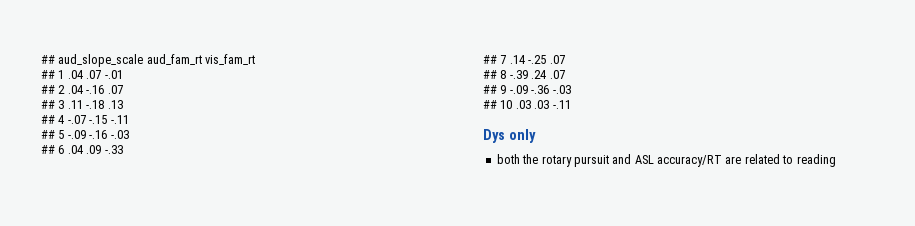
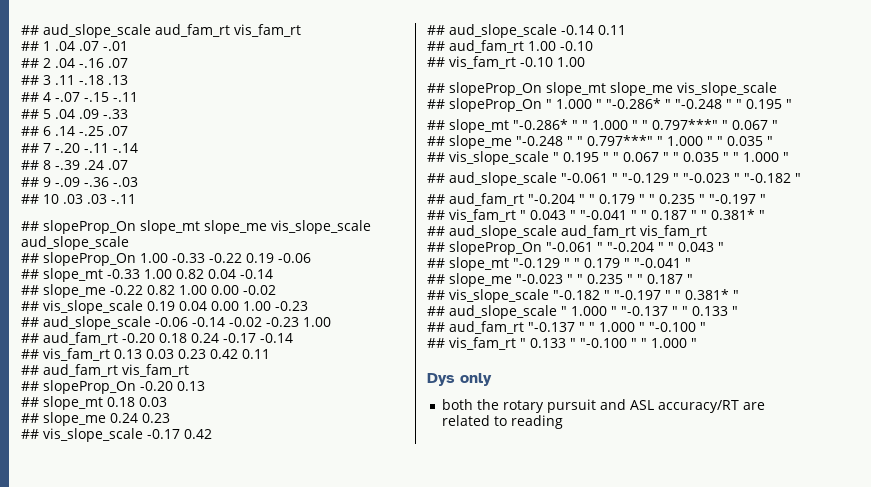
- ## 5 -.09 -.16 -.03
- ## 6 .04 .09 -.33
+ ## 5 .04 .09 -.33
- ## 7 .14 -.25 .07
+ ## 6 .14 -.25 .07
+ ## 7 -.20 -.11 -.14
+ ## slopeProp_On slope_mt slope_me vis_slope_scale aud_slope_scale
+ ## slopeProp_On 1.00 -0.33 -0.22 0.19 -0.06
+ ## slope_mt -0.33 1.00 0.82 0.04 -0.14
+ ## slope_me -0.22 0.82 1.00 0.00 -0.02
+ ## vis_slope_scale 0.19 0.04 0.00 1.00 -0.23
+ ## aud_slope_scale -0.06 -0.14 -0.02 -0.23 1.00
+ ## aud_fam_rt -0.20 0.18 0.24 -0.17 -0.14
+ ## vis_fam_rt 0.13 0.03 0.23 0.42 0.11
+ ## aud_fam_rt vis_fam_rt
+ ## slopeProp_On -0.20 0.13
+ ## slope_mt 0.18 0.03
+ ## slope_me 0.24 0.23
+ ## vis_slope_scale -0.17 0.42
+ ## aud_slope_scale -0.14 0.11
+ ## aud_fam_rt 1.00 -0.10
+ ## vis_fam_rt -0.10 1.00
+ ## slopeProp_On slope_mt slope_me vis_slope_scale
+ ## slopeProp_On " 1.000 " "-0.286* " "-0.248 " " 0.195 "
+ ## slope_mt "-0.286* " " 1.000 " " 0.797***" " 0.067 "
+ ## slope_me "-0.248 " " 0.797***" " 1.000 " " 0.035 "
+ ## vis_slope_scale " 0.195 " " 0.067 " " 0.035 " " 1.000 "
+ ## aud_slope_scale "-0.061 " "-0.129 " "-0.023 " "-0.182 "
+ ## aud_fam_rt "-0.204 " " 0.179 " " 0.235 " "-0.197 "
+ ## vis_fam_rt " 0.043 " "-0.041 " " 0.187 " " 0.381* "
+ ## aud_slope_scale aud_fam_rt vis_fam_rt
+ ## slopeProp_On "-0.061 " "-0.204 " " 0.043 "
+ ## slope_mt "-0.129 " " 0.179 " "-0.041 "
+ ## slope_me "-0.023 " " 0.235 " " 0.187 "
+ ## vis_slope_scale "-0.182 " "-0.197 " " 0.381* "
+ ## aud_slope_scale " 1.000 " "-0.137 " " 0.133 "
+ ## aud_fam_rt "-0.137 " " 1.000 " "-0.100 "
+ ## vis_fam_rt " 0.133 " "-0.100 " " 1.000 "

